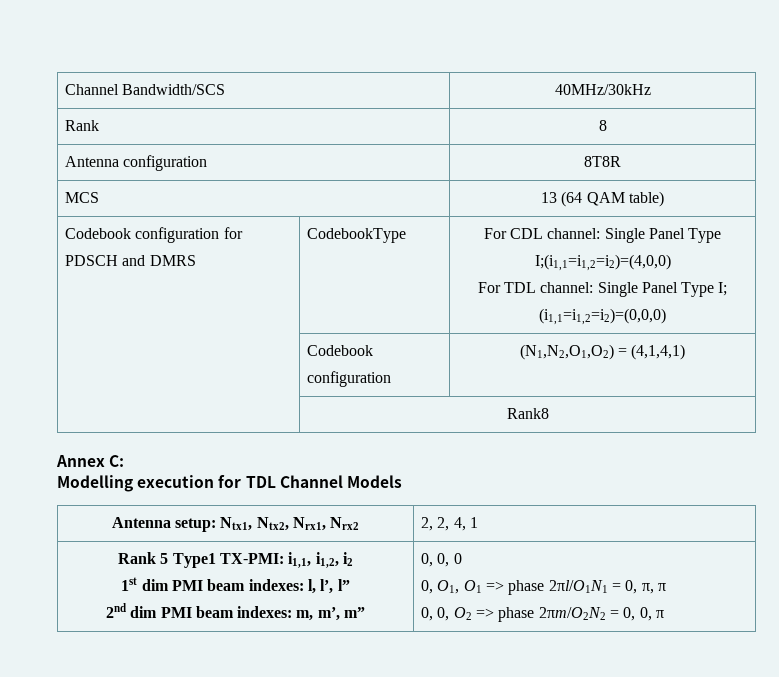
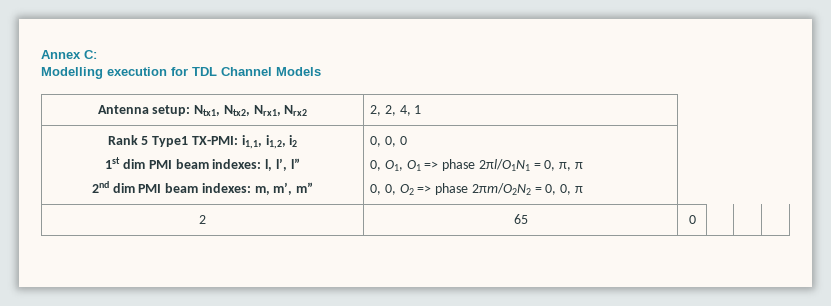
- Channel Bandwidth/SCS | 40MHz/30kHz
- Rank | 8
- Antenna configuration | 8T8R
- MCS | 13 (64 QAM table)
- Codebook configuration for PDSCH and DMRS | CodebookType | For CDL channel: Single Panel Type I;(i1,1=i1,2=i2)=(4,0,0)
- For TDL channel: Single Panel Type I; (i1,1=i1,2=i2)=(0,0,0)
- | Codebook configuration | (N1,N2,O1,O2) = (4,1,4,1)
- | Rank8
+ 2 | 65 | 0 | | |

